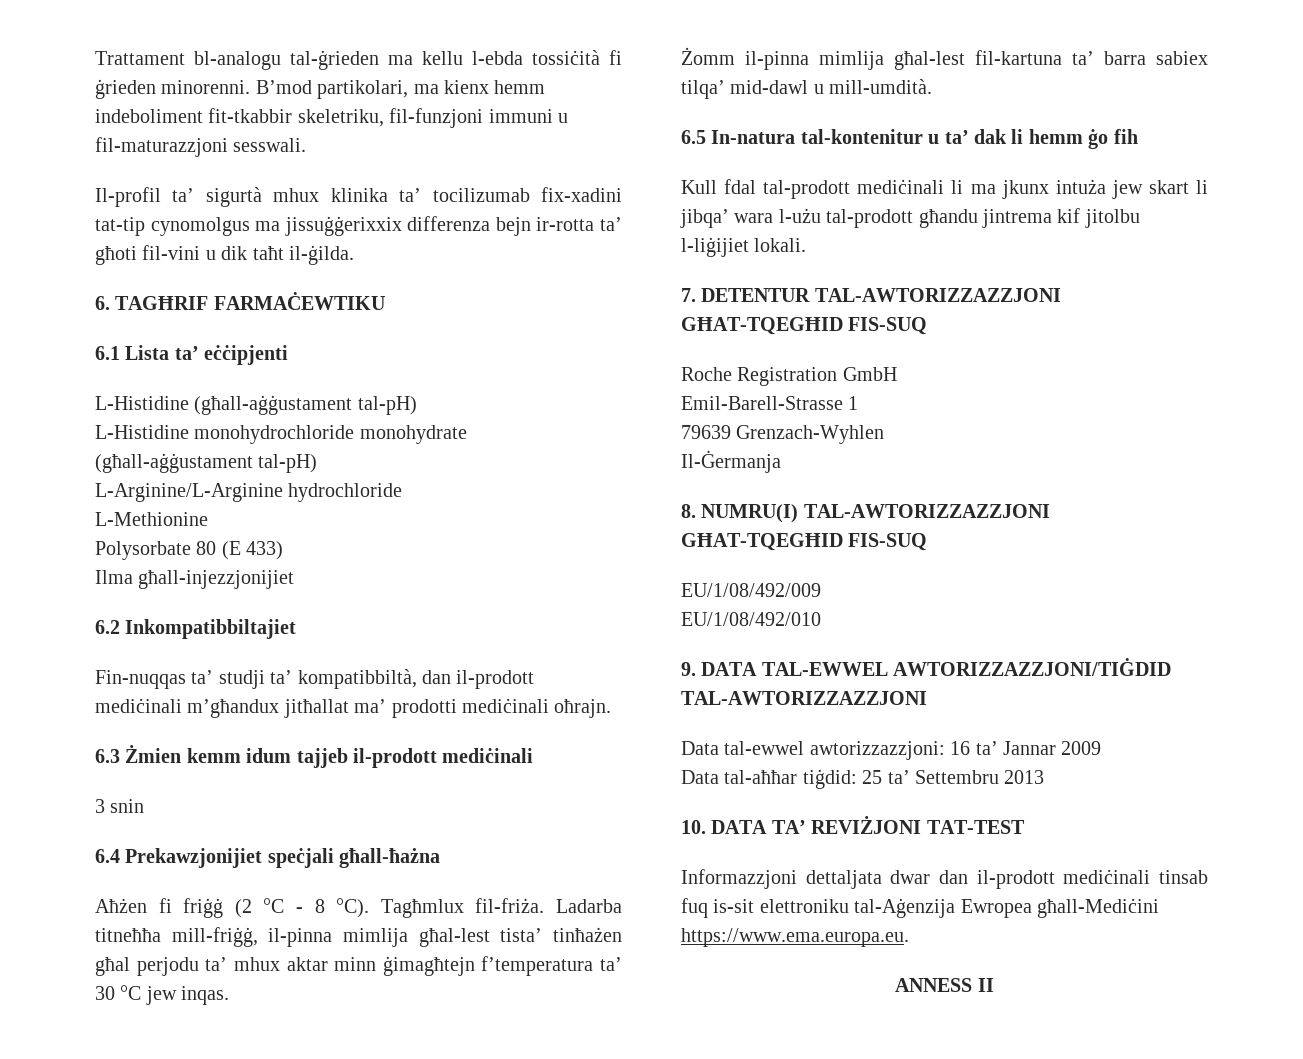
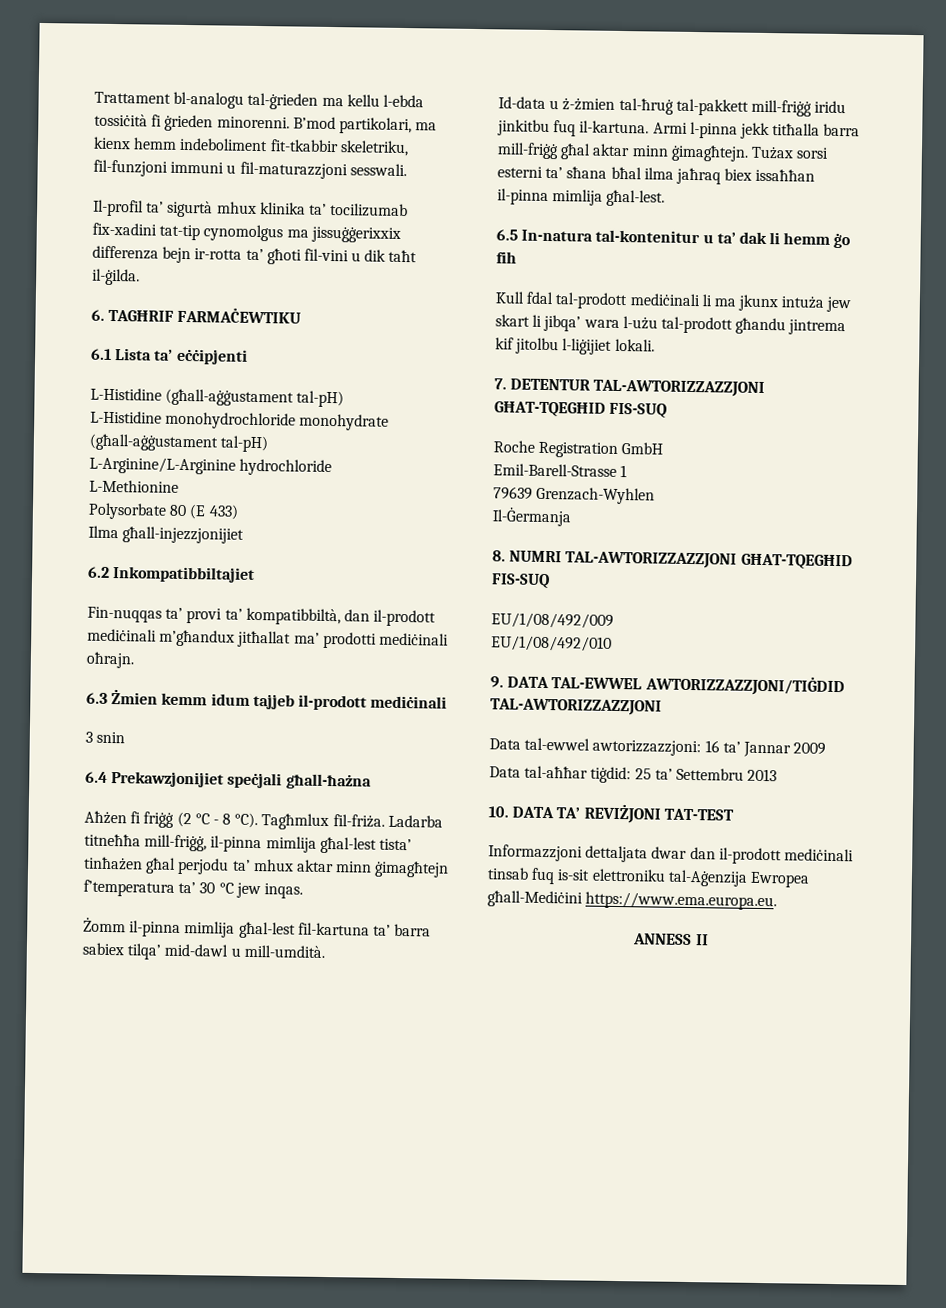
- Fin-nuqqas ta’ studji ta’ kompatibbiltà, dan il-prodott mediċinali m’għandux jitħallat ma’ prodotti mediċinali oħrajn.
+ Fin-nuqqas ta’ provi ta’ kompatibbiltà, dan il-prodott mediċinali m’għandux jitħallat ma’ prodotti mediċinali oħrajn.
+ Id-data u ż-żmien tal-ħruġ tal-pakkett mill-friġġ iridu jinkitbu fuq il-kartuna. Armi l-pinna jekk titħalla barra mill-friġġ għal aktar minn ġimagħtejn. Tużax sorsi esterni ta’ sħana bħal ilma jaħraq biex issaħħan il-pinna mimlija għal-lest.
- 8. NUMRU(I) TAL-AWTORIZZAZZJONI GĦAT-TQEGĦID FIS-SUQ
+ 8. NUMRI TAL-AWTORIZZAZZJONI GĦAT-TQEGĦID FIS-SUQ

